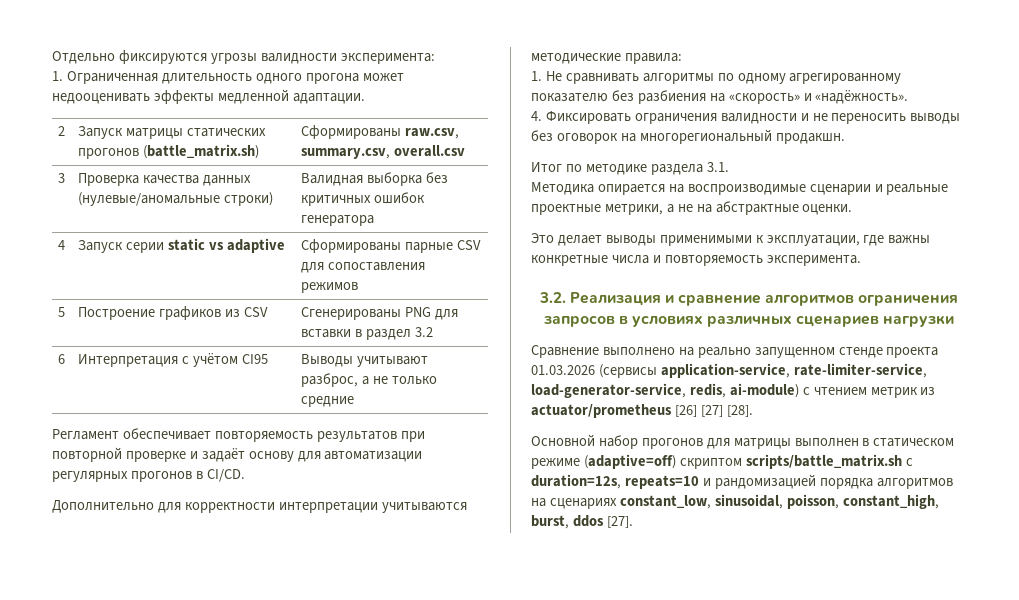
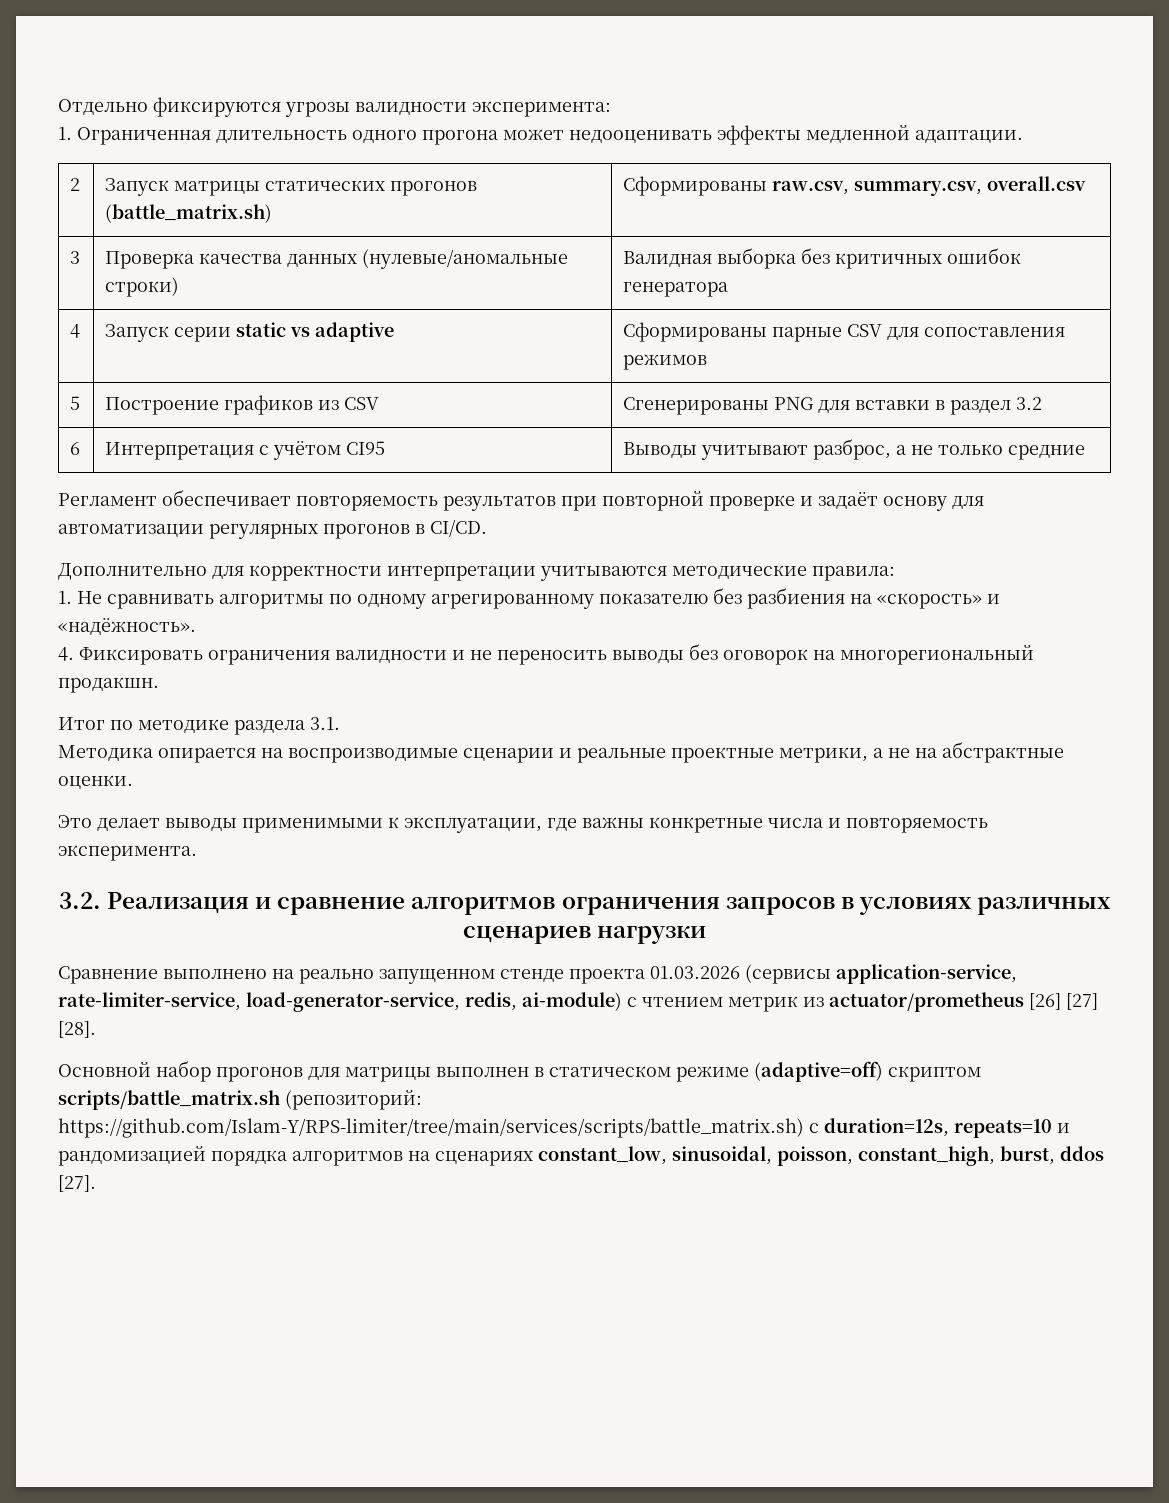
- Основной набор прогонов для матрицы выполнен в статическом режиме (adaptive=off) скриптом scripts/battle_matrix.sh с duration=12s, repeats=10 и рандомизацией порядка алгоритмов на сценариях constant_low, sinusoidal, poisson, constant_high, burst, ddos [27].
+ Основной набор прогонов для матрицы выполнен в статическом режиме (adaptive=off) скриптом scripts/battle_matrix.sh (репозиторий: https://github.com/Islam-Y/RPS-limiter/tree/main/services/scripts/battle_matrix.sh) с duration=12s, repeats=10 и рандомизацией порядка алгоритмов на сценариях constant_low, sinusoidal, poisson, constant_high, burst, ddos [27].

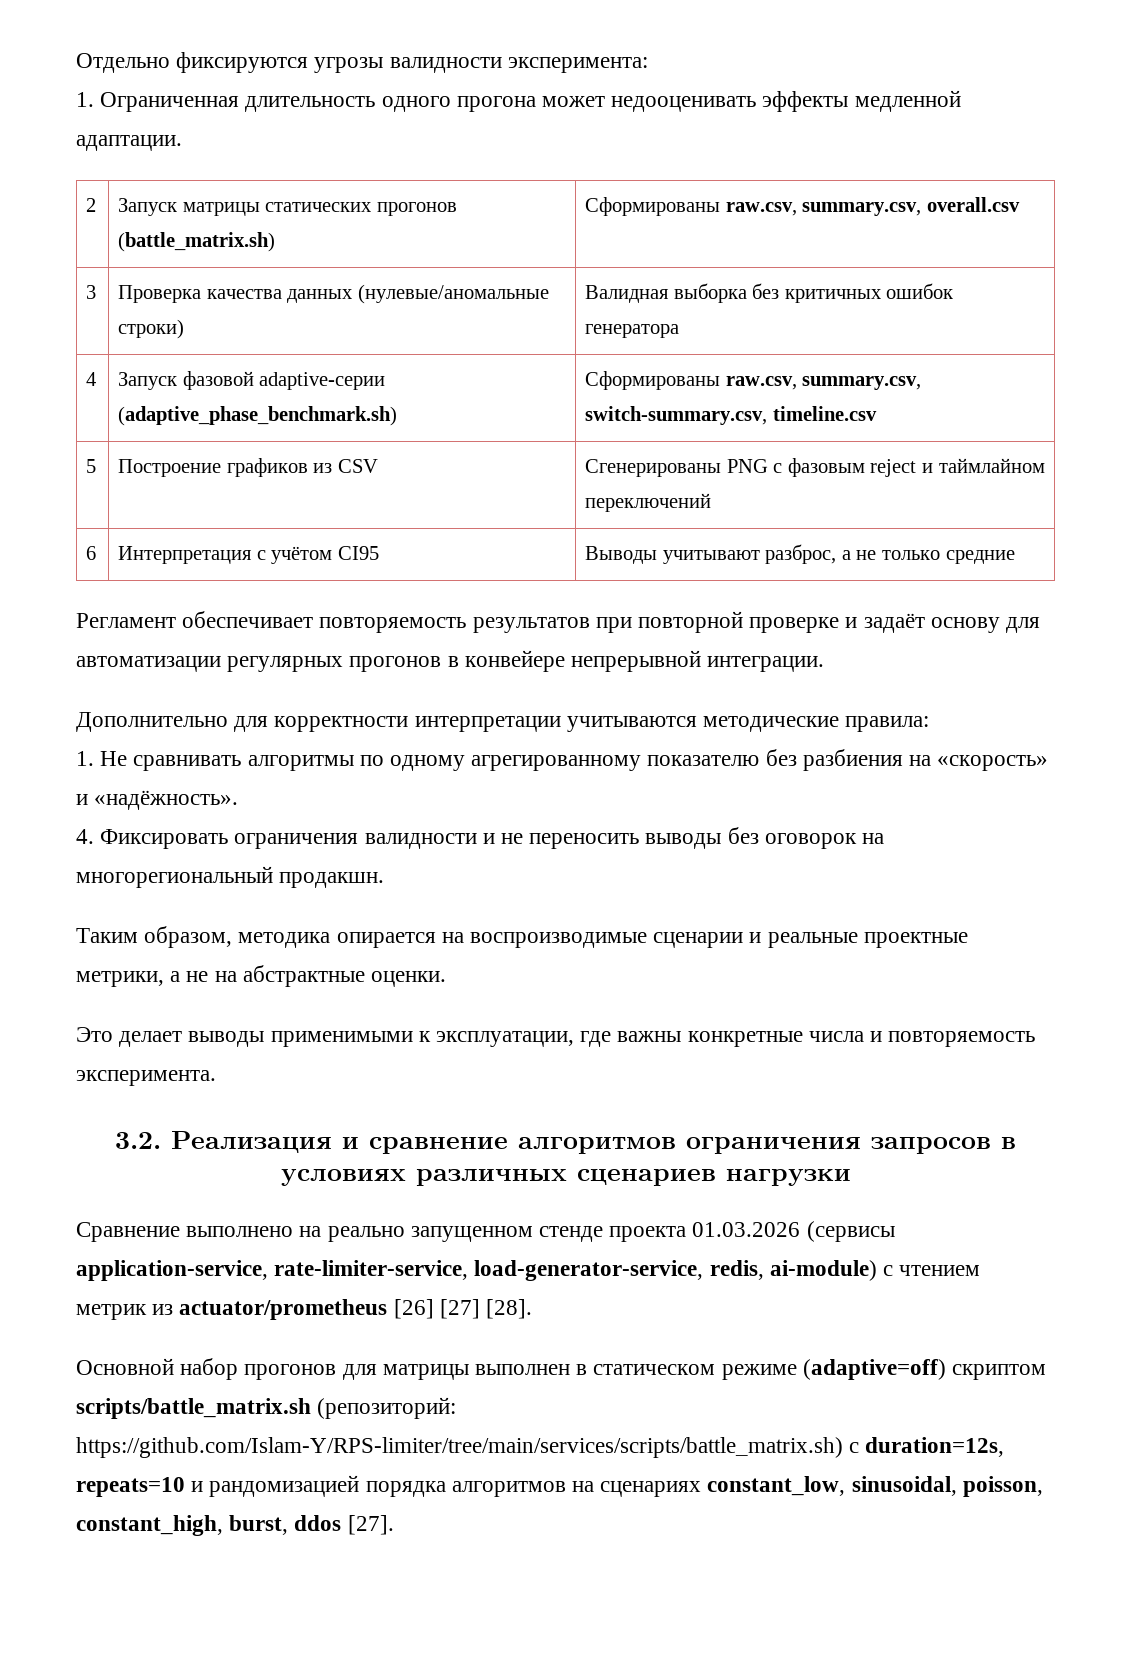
- 4 | Запуск серии static vs adaptive | Сформированы парные CSV для сопоставления режимов
+ 4 | Запуск фазовой adaptive-серии (adaptive_phase_benchmark.sh) | Сформированы raw.csv, summary.csv, switch-summary.csv, timeline.csv
- 5 | Построение графиков из CSV | Сгенерированы PNG для вставки в раздел 3.2
+ 5 | Построение графиков из CSV | Сгенерированы PNG с фазовым reject и таймлайном переключений
- Регламент обеспечивает повторяемость результатов при повторной проверке и задаёт основу для автоматизации регулярных прогонов в CI/CD.
+ Регламент обеспечивает повторяемость результатов при повторной проверке и задаёт основу для автоматизации регулярных прогонов в конвейере непрерывной интеграции.
- Итог по методике раздела 3.1.
- Методика опирается на воспроизводимые сценарии и реальные проектные метрики, а не на абстрактные оценки.
+ Таким образом, методика опирается на воспроизводимые сценарии и реальные проектные метрики, а не на абстрактные оценки.

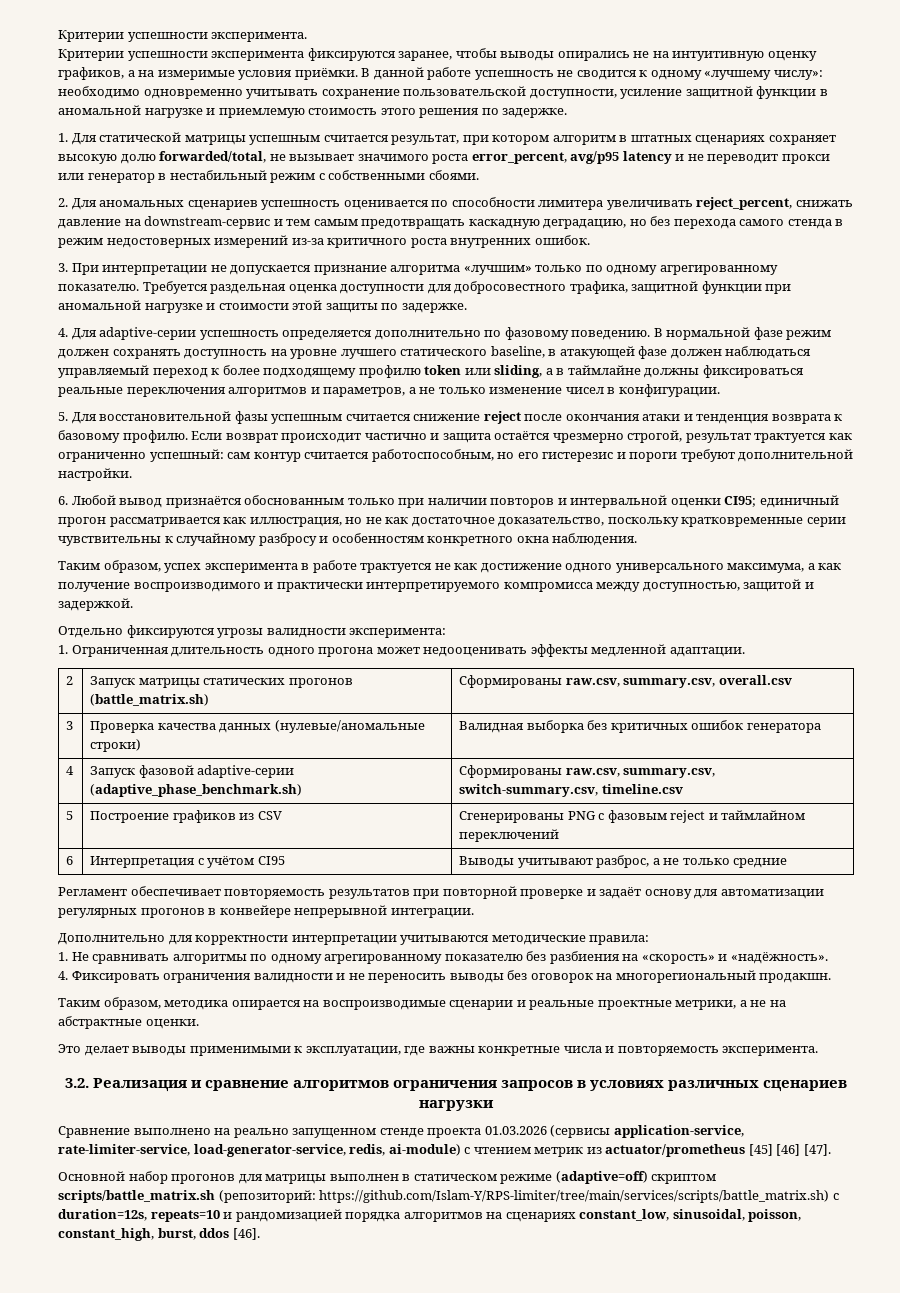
+ Критерии успешности эксперимента.
+ Критерии успешности эксперимента фиксируются заранее, чтобы выводы опирались не на интуитивную оценку графиков, а на измеримые условия приёмки. В данной работе успешность не сводится к одному «лучшему числу»: необходимо одновременно учитывать сохранение пользовательской доступности, усиление защитной функции в аномальной нагрузке и приемлемую стоимость этого решения по задержке.
+ 1. Для статической матрицы успешным считается результат, при котором алгоритм в штатных сценариях сохраняет высокую долю forwarded/total, не вызывает значимого роста error_percent, avg/p95 latency и не переводит прокси или генератор в нестабильный режим с собственными сбоями.
+ 2. Для аномальных сценариев успешность оценивается по способности лимитера увеличивать reject_percent, снижать давление на downstream-сервис и тем самым предотвращать каскадную деградацию, но без перехода самого стенда в режим недостоверных измерений из-за критичного роста внутренних ошибок.
+ 3. При интерпретации не допускается признание алгоритма «лучшим» только по одному агрегированному показателю. Требуется раздельная оценка доступности для добросовестного трафика, защитной функции при аномальной нагрузке и стоимости этой защиты по задержке.
+ 4. Для adaptive-серии успешность определяется дополнительно по фазовому поведению. В нормальной фазе режим должен сохранять доступность на уровне лучшего статического baseline, в атакующей фазе должен наблюдаться управляемый переход к более подходящему профилю token или sliding, а в таймлайне должны фиксироваться реальные переключения алгоритмов и параметров, а не только изменение чисел в конфигурации.
+ 5. Для восстановительной фазы успешным считается снижение reject после окончания атаки и тенденция возврата к базовому профилю. Если возврат происходит частично и защита остаётся чрезмерно строгой, результат трактуется как ограниченно успешный: сам контур считается работоспособным, но его гистерезис и пороги требуют дополнительной настройки.
+ 6. Любой вывод признаётся обоснованным только при наличии повторов и интервальной оценки CI95; единичный прогон рассматривается как иллюстрация, но не как достаточное доказательство, поскольку кратковременные серии чувствительны к случайному разбросу и особенностям конкретного окна наблюдения.
+ Таким образом, успех эксперимента в работе трактуется не как достижение одного универсального максимума, а как получение воспроизводимого и практически интерпретируемого компромисса между доступностью, защитой и задержкой.
- Сравнение выполнено на реально запущенном стенде проекта 01.03.2026 (сервисы application-service, rate-limiter-service, load-generator-service, redis, ai-module) с чтением метрик из actuator/prometheus [26] [27] [28].
+ Сравнение выполнено на реально запущенном стенде проекта 01.03.2026 (сервисы application-service, rate-limiter-service, load-generator-service, redis, ai-module) с чтением метрик из actuator/prometheus [45] [46] [47].
- Основной набор прогонов для матрицы выполнен в статическом режиме (adaptive=off) скриптом scripts/battle_matrix.sh (репозиторий: https://github.com/Islam-Y/RPS-limiter/tree/main/services/scripts/battle_matrix.sh) с duration=12s, repeats=10 и рандомизацией порядка алгоритмов на сценариях constant_low, sinusoidal, poisson, constant_high, burst, ddos [27].
+ Основной набор прогонов для матрицы выполнен в статическом режиме (adaptive=off) скриптом scripts/battle_matrix.sh (репозиторий: https://github.com/Islam-Y/RPS-limiter/tree/main/services/scripts/battle_matrix.sh) с duration=12s, repeats=10 и рандомизацией порядка алгоритмов на сценариях constant_low, sinusoidal, poisson, constant_high, burst, ddos [46].

